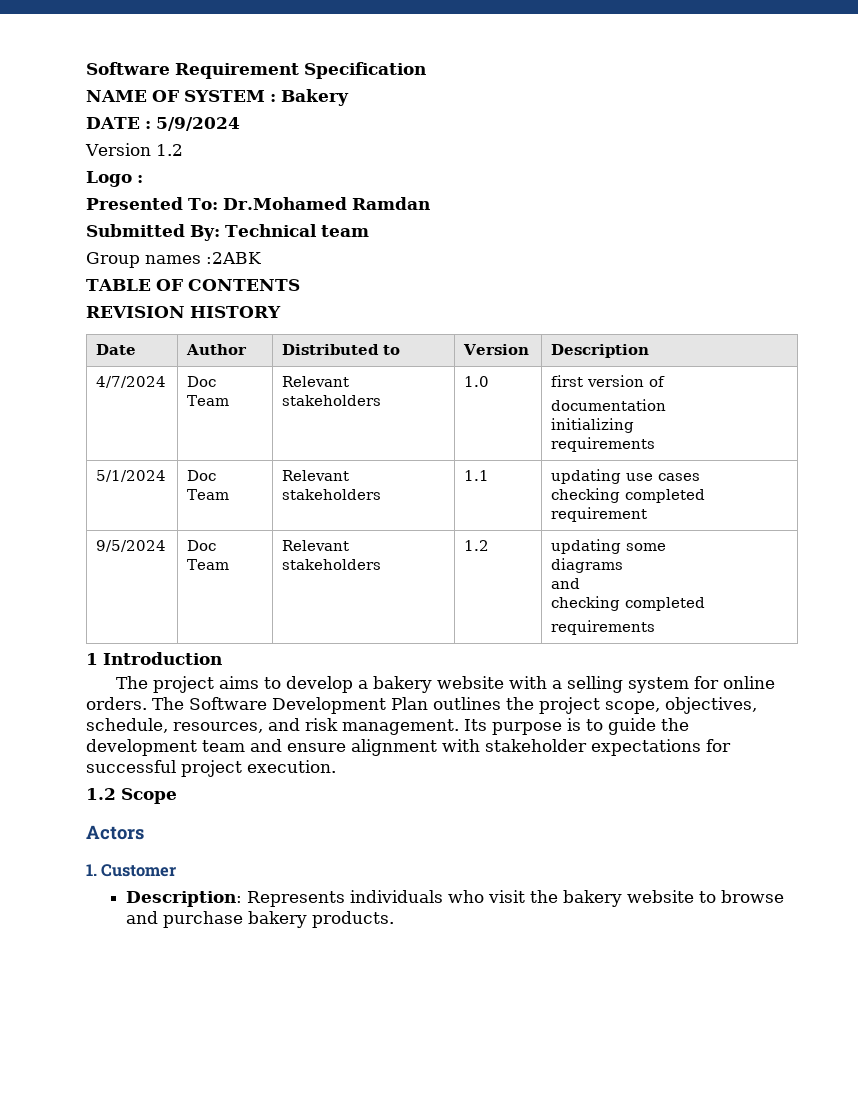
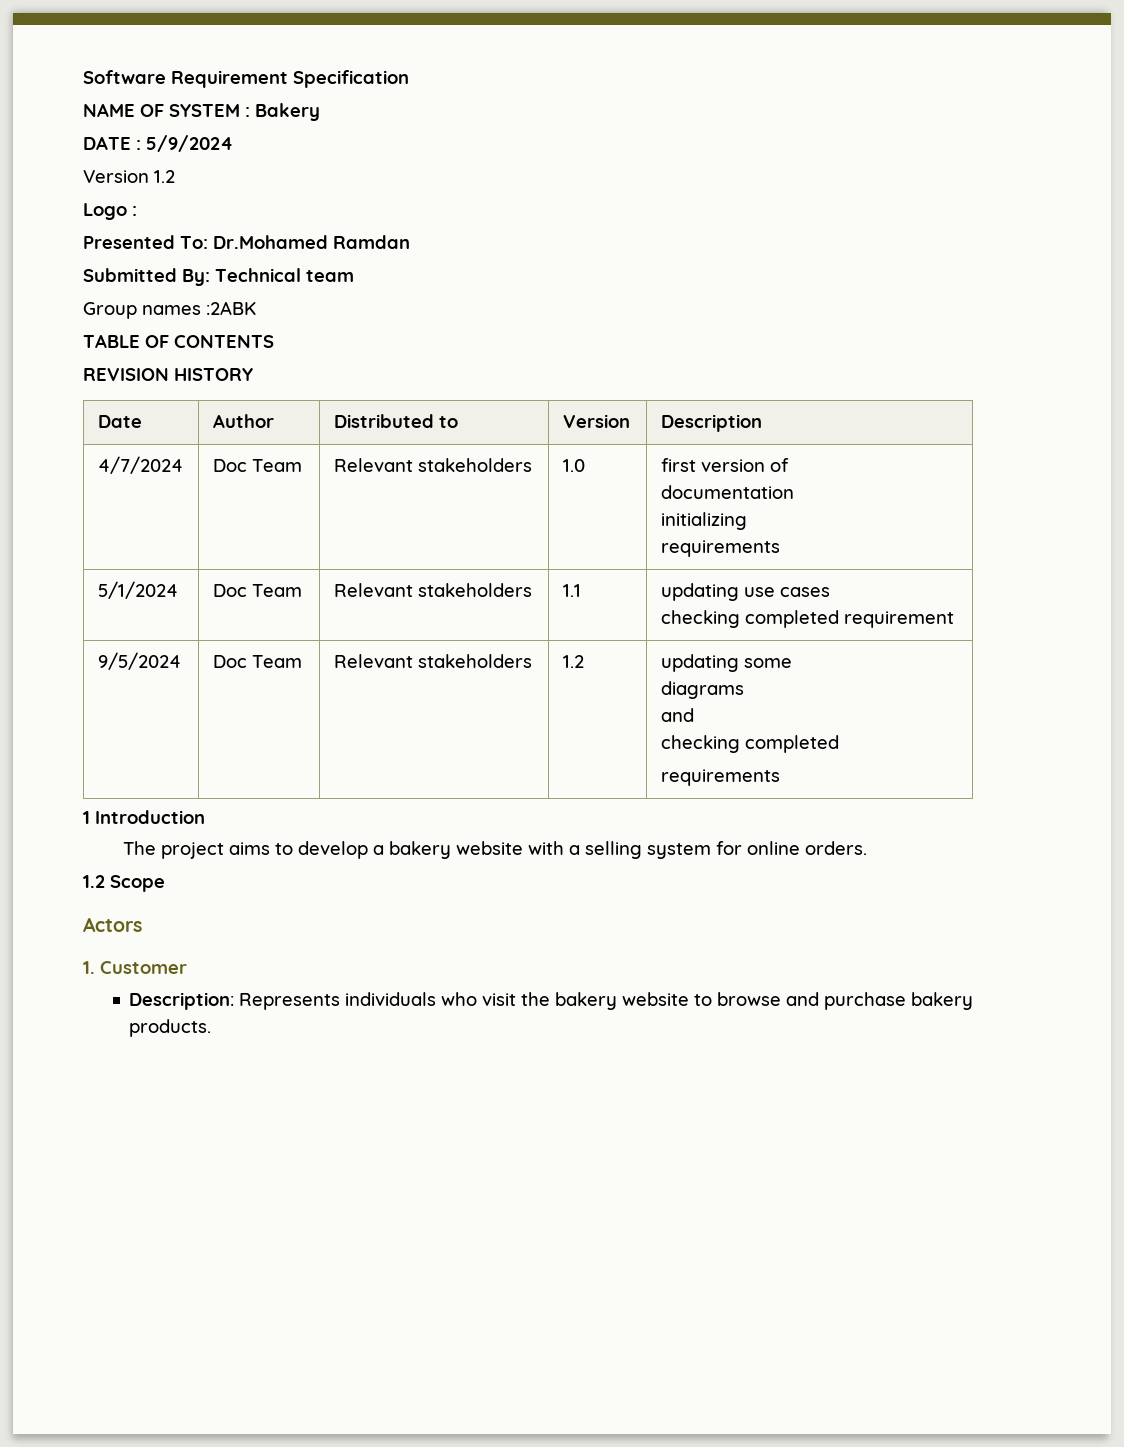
- The Software Development Plan outlines the project scope, objectives, schedule, resources, and risk management. Its purpose is to guide the development team and ensure alignment with stakeholder expectations for successful project execution.

